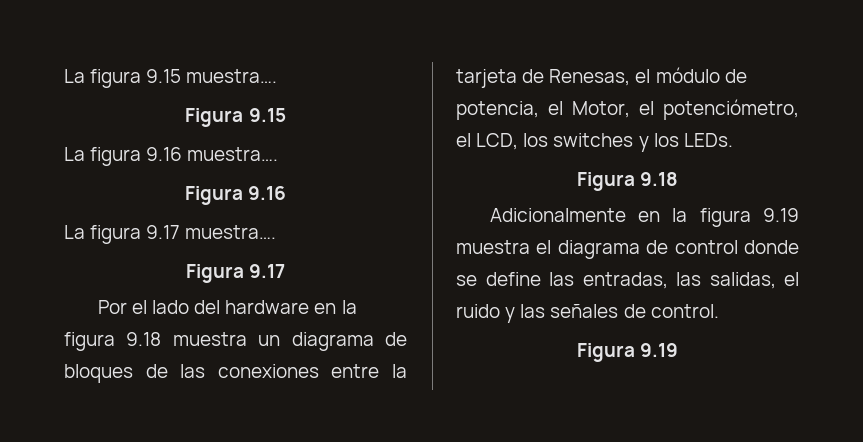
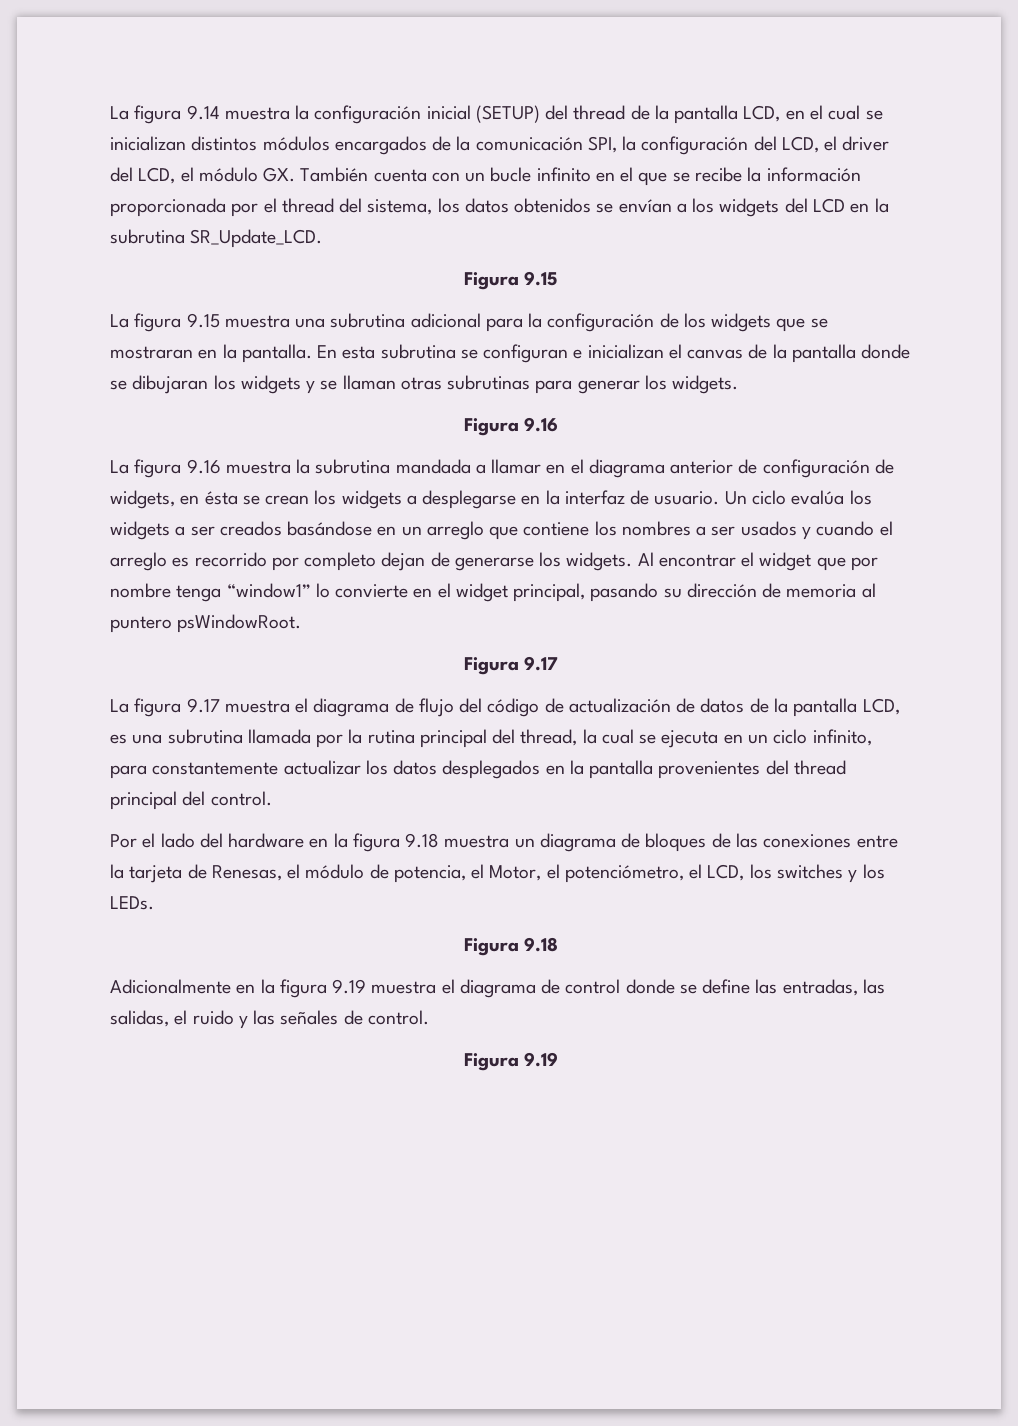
- La figura 9.15 muestra….
+ La figura 9.14 muestra la configuración inicial (SETUP) del thread de la pantalla LCD, en el cual se inicializan distintos módulos encargados de la comunicación SPI, la configuración del LCD, el driver del LCD, el módulo GX. También cuenta con un bucle infinito en el que se recibe la información proporcionada por el thread del sistema, los datos obtenidos se envían a los widgets del LCD en la subrutina SR_Update_LCD.
  Figura 9.15
- La figura 9.16 muestra….
+ La figura 9.15 muestra una subrutina adicional para la configuración de los widgets que se mostraran en la pantalla. En esta subrutina se configuran e inicializan el canvas de la pantalla donde se dibujaran los widgets y se llaman otras subrutinas para generar los widgets.
  Figura 9.16
- La figura 9.17 muestra….
+ La figura 9.16 muestra la subrutina mandada a llamar en el diagrama anterior de configuración de widgets, en ésta se crean los widgets a desplegarse en la interfaz de usuario. Un ciclo evalúa los widgets a ser creados basándose en un arreglo que contiene los nombres a ser usados y cuando el arreglo es recorrido por completo dejan de generarse los widgets. Al encontrar el widget que por nombre tenga “window1” lo convierte en el widget principal, pasando su dirección de memoria al puntero psWindowRoot.
  Figura 9.17
+ La figura 9.17 muestra el diagrama de flujo del código de actualización de datos de la pantalla LCD, es una subrutina llamada por la rutina principal del thread, la cual se ejecuta en un ciclo infinito, para constantemente actualizar los datos desplegados en la pantalla provenientes del thread principal del control.

